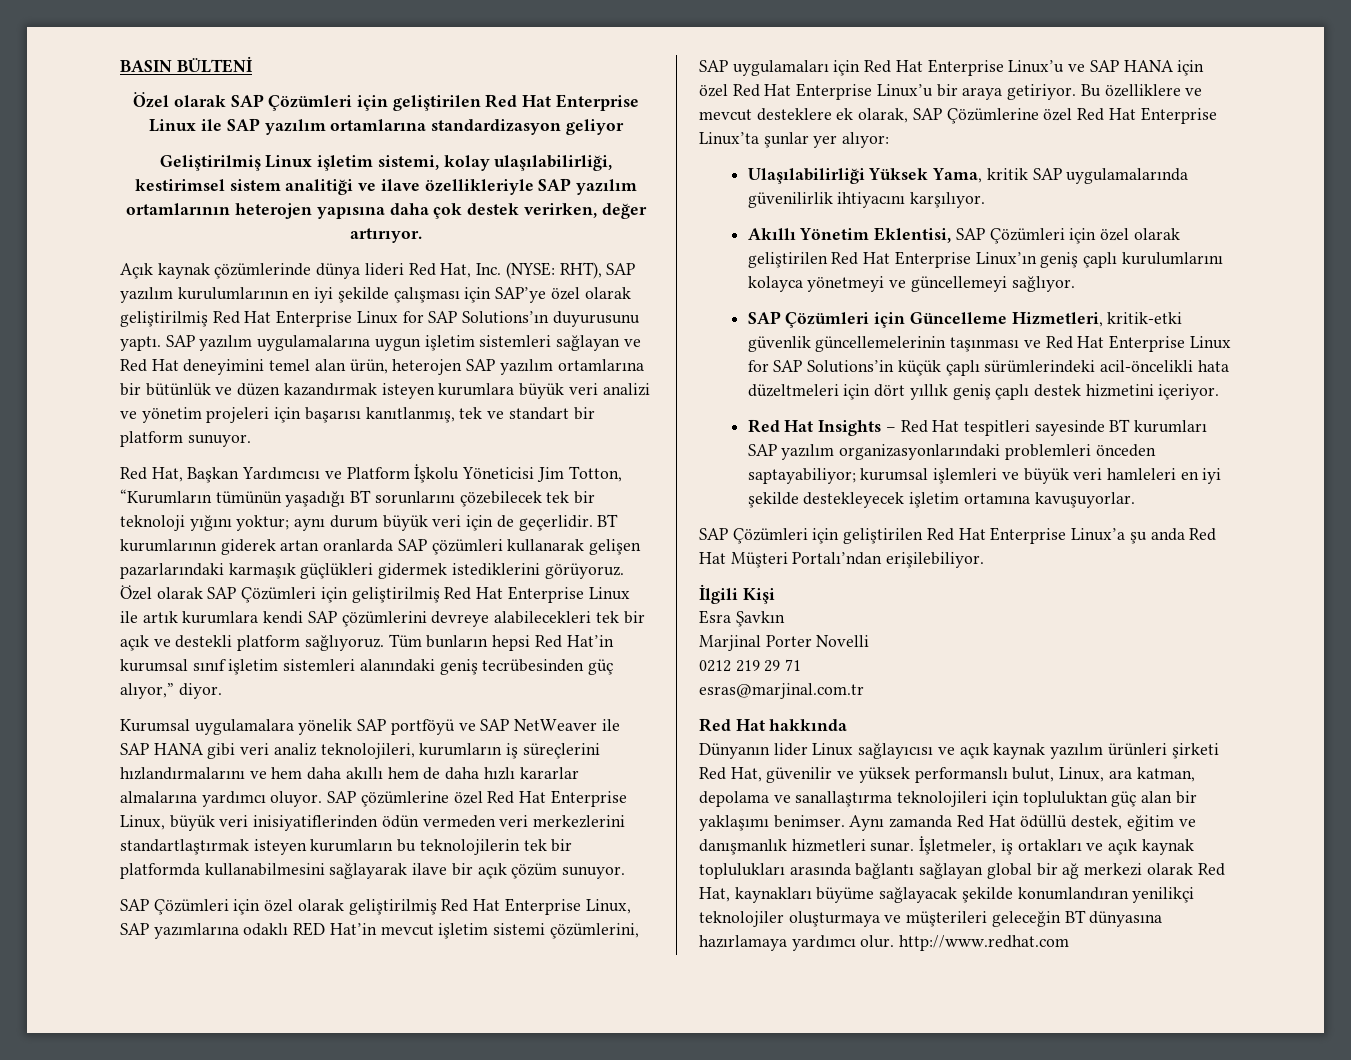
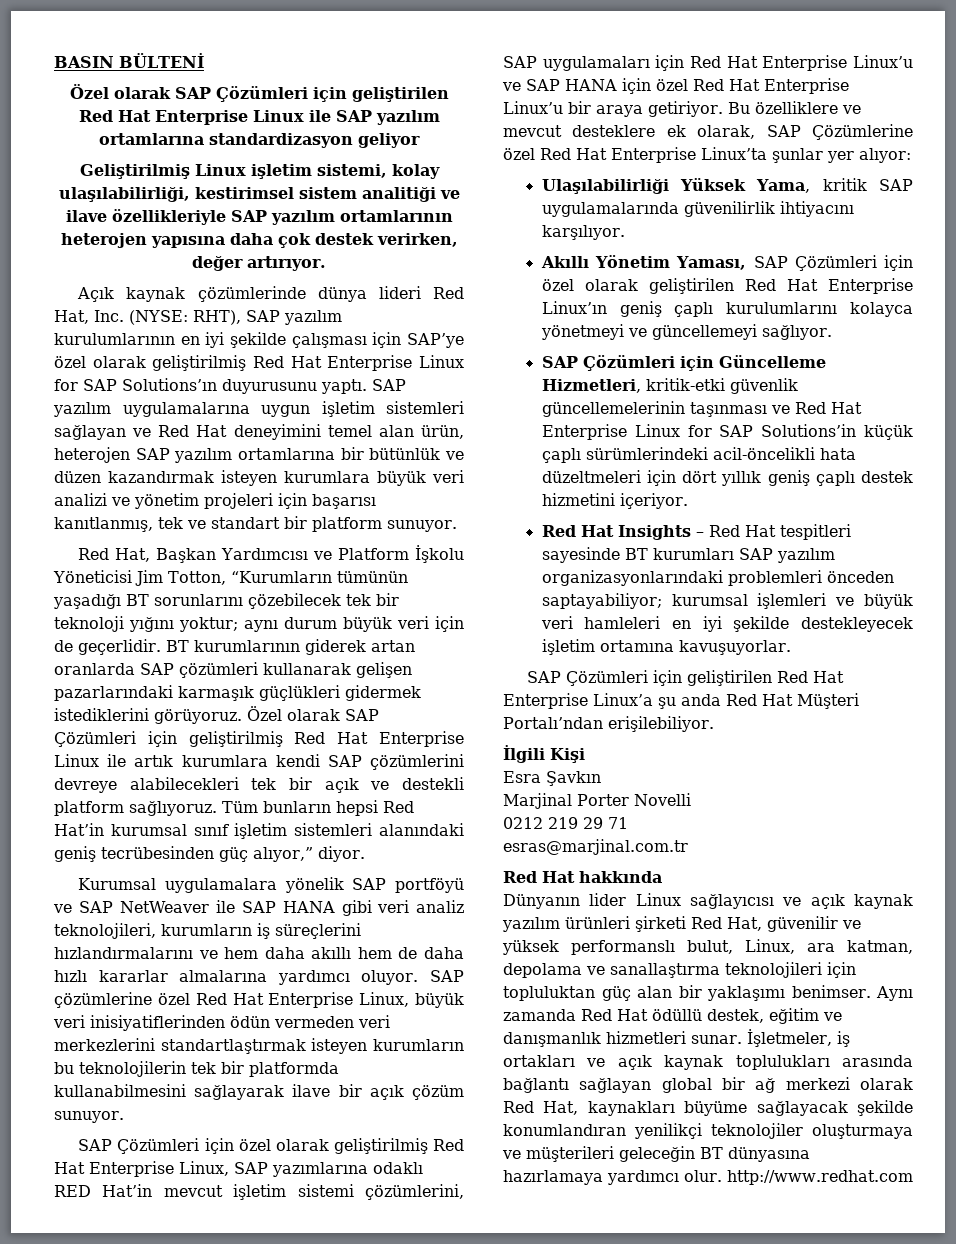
- Akıllı Yönetim Eklentisi, SAP Çözümleri için özel olarak geliştirilen Red Hat Enterprise Linux’ın geniş çaplı kurulumlarını kolayca yönetmeyi ve güncellemeyi sağlıyor.
+ Akıllı Yönetim Yaması, SAP Çözümleri için özel olarak geliştirilen Red Hat Enterprise Linux’ın geniş çaplı kurulumlarını kolayca yönetmeyi ve güncellemeyi sağlıyor.

